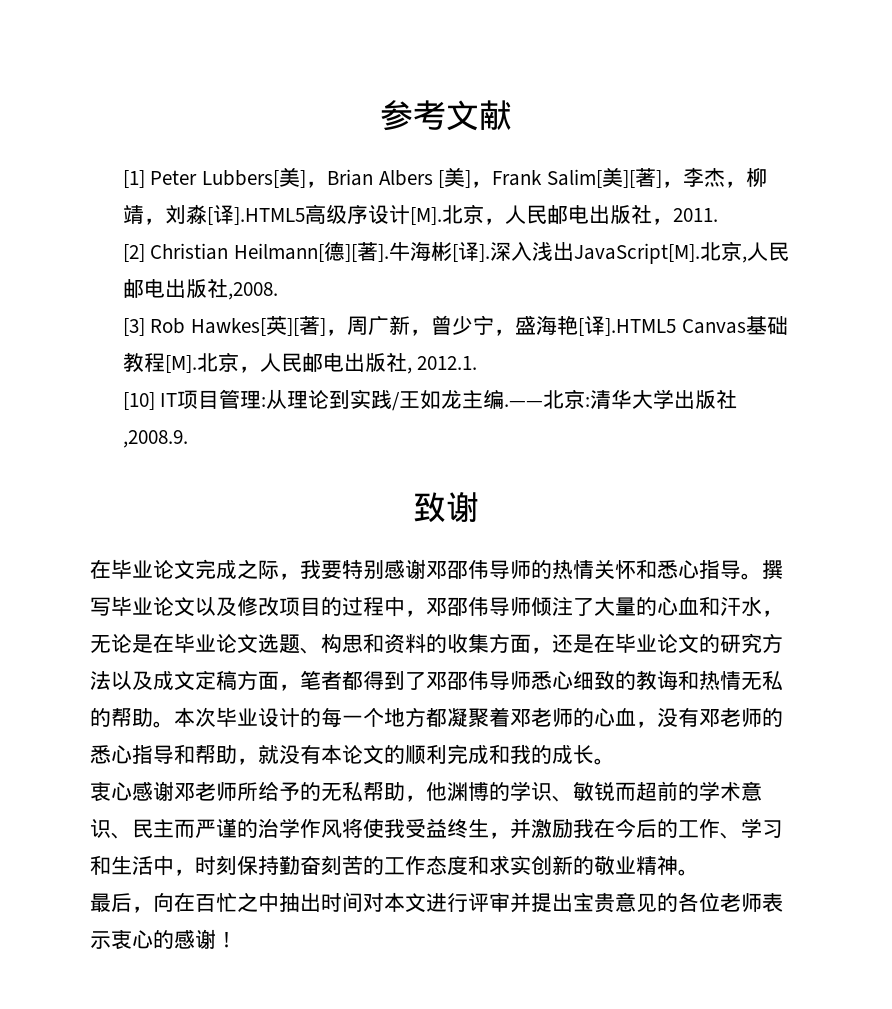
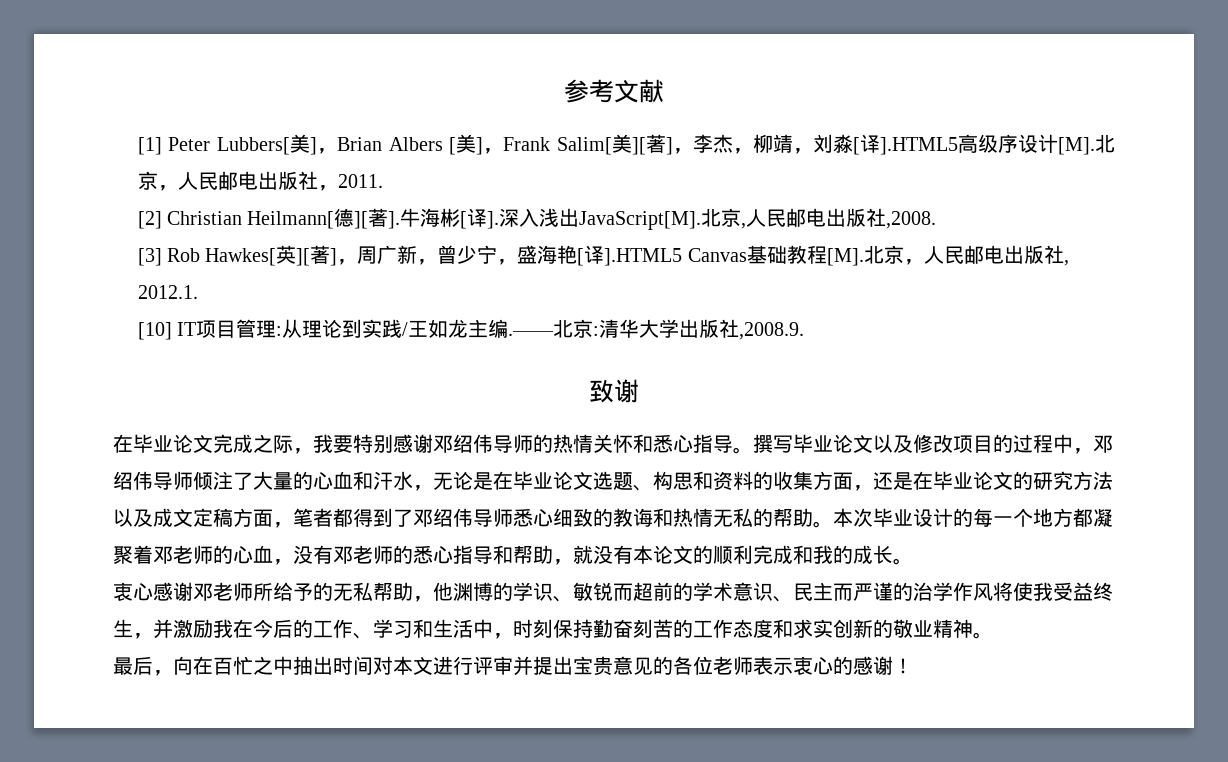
- 在毕业论文完成之际，我要特别感谢邓邵伟导师的热情关怀和悉心指导。
+ 在毕业论文完成之际，我要特别感谢邓绍伟导师的热情关怀和悉心指导。
- 撰写毕业论文以及修改项目的过程中，邓邵伟导师倾注了大量的心血和汗水，无论是在毕业论文选题、构思和资料的收集方面，还是在毕业论文的研究方法以及成文定稿方面，笔者都得到了邓邵伟导师悉心细致的教诲和热情无私的帮助。
+ 撰写毕业论文以及修改项目的过程中，邓绍伟导师倾注了大量的心血和汗水，无论是在毕业论文选题、构思和资料的收集方面，还是在毕业论文的研究方法以及成文定稿方面，笔者都得到了邓绍伟导师悉心细致的教诲和热情无私的帮助。

